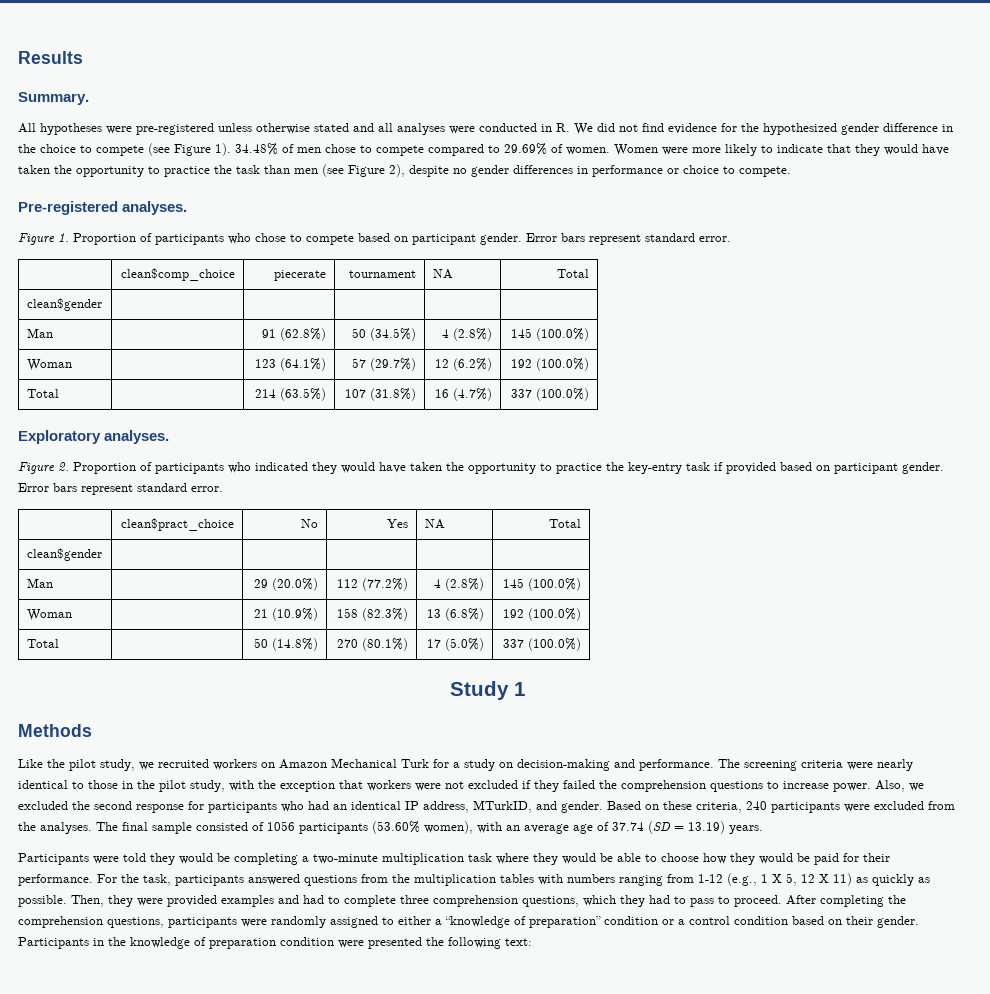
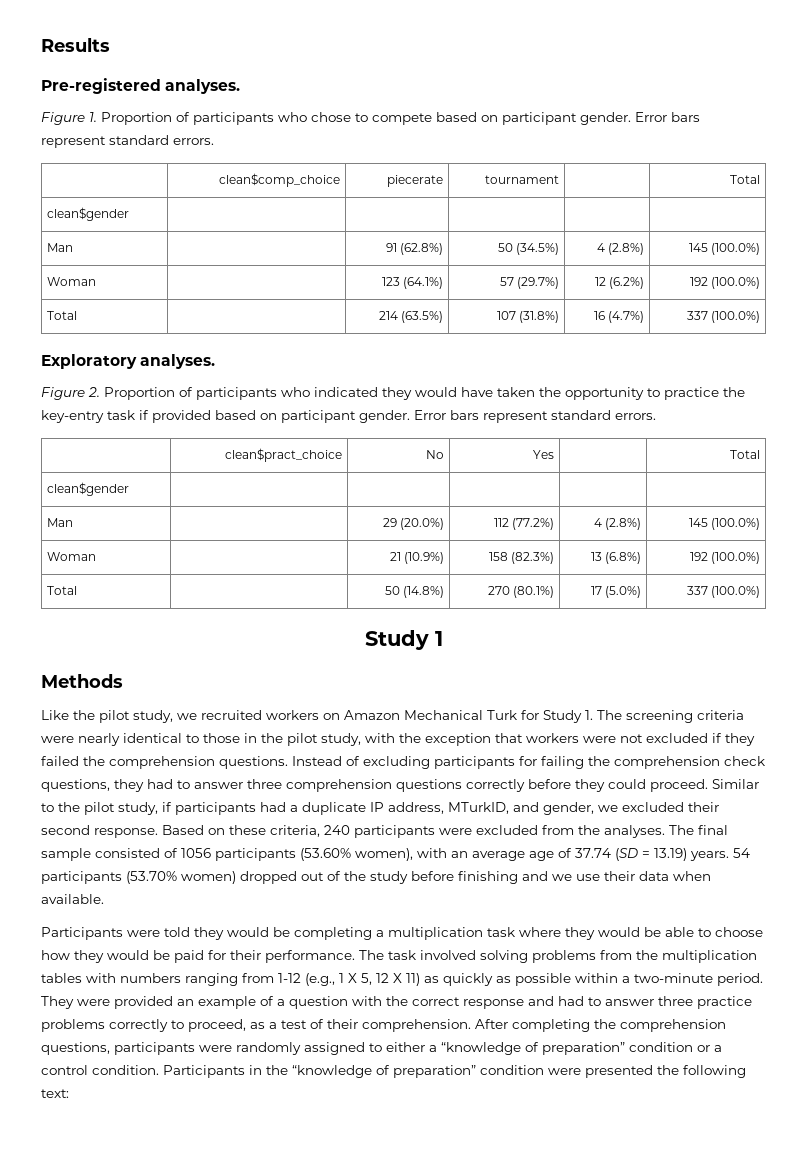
- Summary.
- All hypotheses were pre-registered unless otherwise stated and all analyses were conducted in R. We did not find evidence for the hypothesized gender difference in the choice to compete (see Figure 1). 34.48% of men chose to compete compared to 29.69% of women. Women were more likely to indicate that they would have taken the opportunity to practice the task than men (see Figure 2), despite no gender differences in performance or choice to compete.
- Figure 1. Proportion of participants who chose to compete based on participant gender. Error bars represent standard error.
+ Figure 1. Proportion of participants who chose to compete based on participant gender. Error bars represent standard errors.
- | clean$comp_choice | piecerate | tournament | NA | Total
+ | clean$comp_choice | piecerate | tournament | | Total
- Figure 2. Proportion of participants who indicated they would have taken the opportunity to practice the key-entry task if provided based on participant gender. Error bars represent standard error.
+ Figure 2. Proportion of participants who indicated they would have taken the opportunity to practice the key-entry task if provided based on participant gender. Error bars represent standard errors.
- | clean$pract_choice | No | Yes | NA | Total
+ | clean$pract_choice | No | Yes | | Total
- Like the pilot study, we recruited workers on Amazon Mechanical Turk for a study on decision-making and performance. The screening criteria were nearly identical to those in the pilot study, with the exception that workers were not excluded if they failed the comprehension questions to increase power. Also, we excluded the second response for participants who had an identical IP address, MTurkID, and gender.
+ Like the pilot study, we recruited workers on Amazon Mechanical Turk for Study 1. The screening criteria were nearly identical to those in the pilot study, with the exception that workers were not excluded if they failed the comprehension questions. Instead of excluding participants for failing the comprehension check questions, they had to answer three comprehension questions correctly before they could proceed. Similar to the pilot study, if participants had a duplicate IP address, MTurkID, and gender, we excluded their second response.
+ 54 participants (53.70% women) dropped out of the study before finishing and we use their data when available.
- Participants were told they would be completing a two-minute multiplication task where they would be able to choose how they would be paid for their performance.
+ Participants were told they would be completing a multiplication task where they would be able to choose how they would be paid for their performance.
- For the task, participants answered questions from the multiplication tables with numbers ranging from 1-12 (e.g., 1 X 5, 12 X 11) as quickly as possible. Then, they were provided examples and had to complete three comprehension questions, which they had to pass to proceed.
+ The task involved solving problems from the multiplication tables with numbers ranging from 1-12 (e.g., 1 X 5, 12 X 11) as quickly as possible within a two-minute period. They were provided an example of a question with the correct response and had to answer three practice problems correctly to proceed, as a test of their comprehension.
- After completing the comprehension questions, participants were randomly assigned to either a “knowledge of preparation” condition or a control condition based on their gender. Participants in the knowledge of preparation condition were presented the following text:
+ After completing the comprehension questions, participants were randomly assigned to either a “knowledge of preparation” condition or a control condition. Participants in the “knowledge of preparation” condition were presented the following text:

